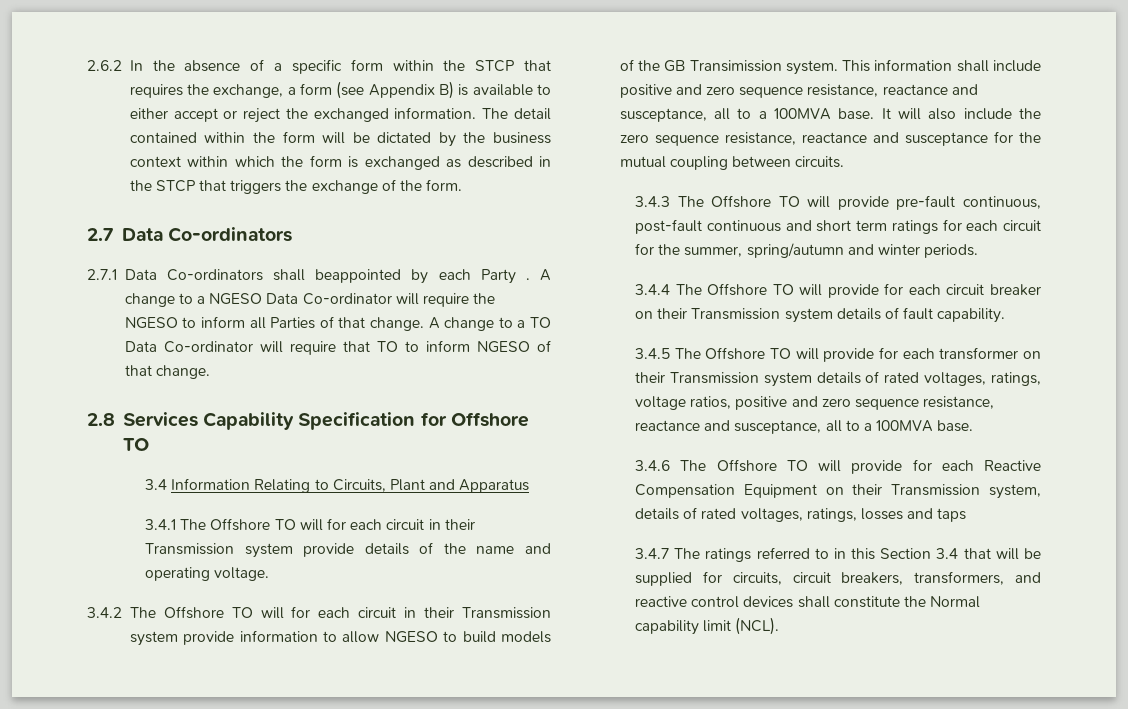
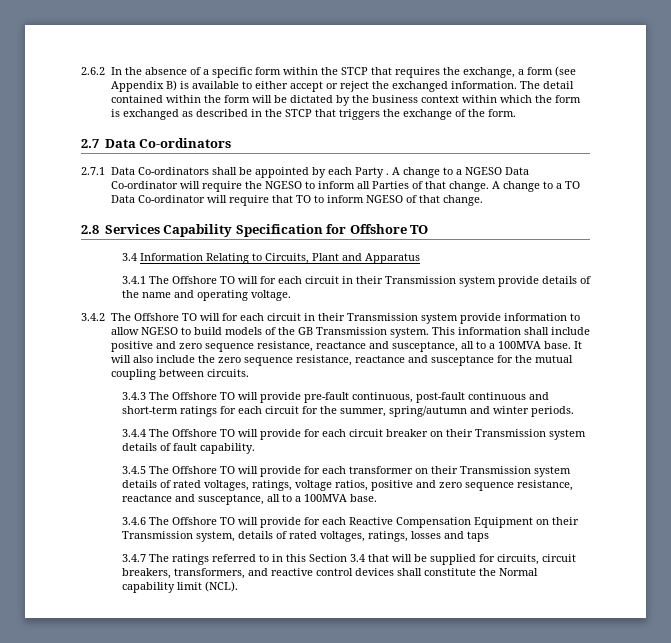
- 2.7.1 Data Co-ordinators shall beappointed by each Party .
+ 2.7.1 Data Co-ordinators shall be appointed by each Party .
- 3.4.2 The Offshore TO will for each circuit in their Transmission system provide information to allow NGESO to build models of the GB Transimission system.
+ 3.4.2 The Offshore TO will for each circuit in their Transmission system provide information to allow NGESO to build models of the GB Transmission system.
- 3.4.3 The Offshore TO will provide pre-fault continuous, post-fault continuous and short term ratings for each circuit for the summer, spring/autumn and winter periods.
+ 3.4.3 The Offshore TO will provide pre-fault continuous, post-fault continuous and short-term ratings for each circuit for the summer, spring/autumn and winter periods.

